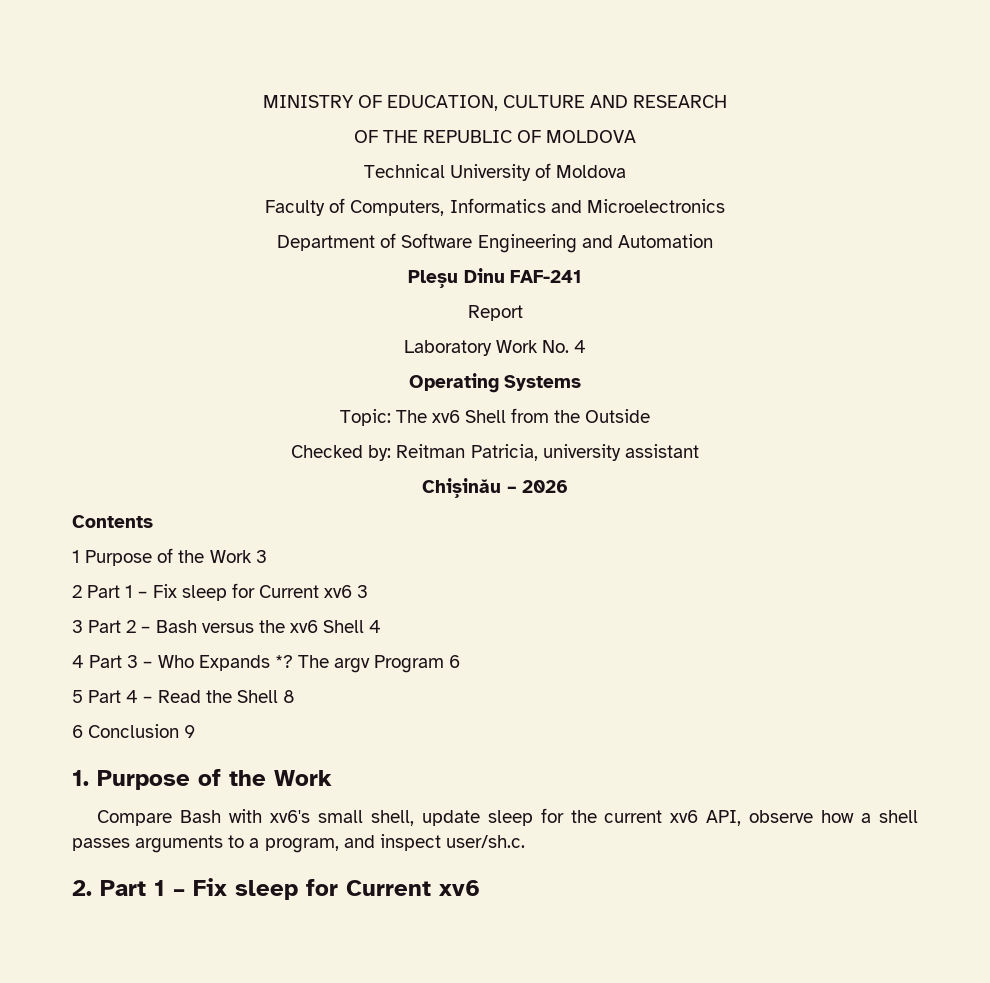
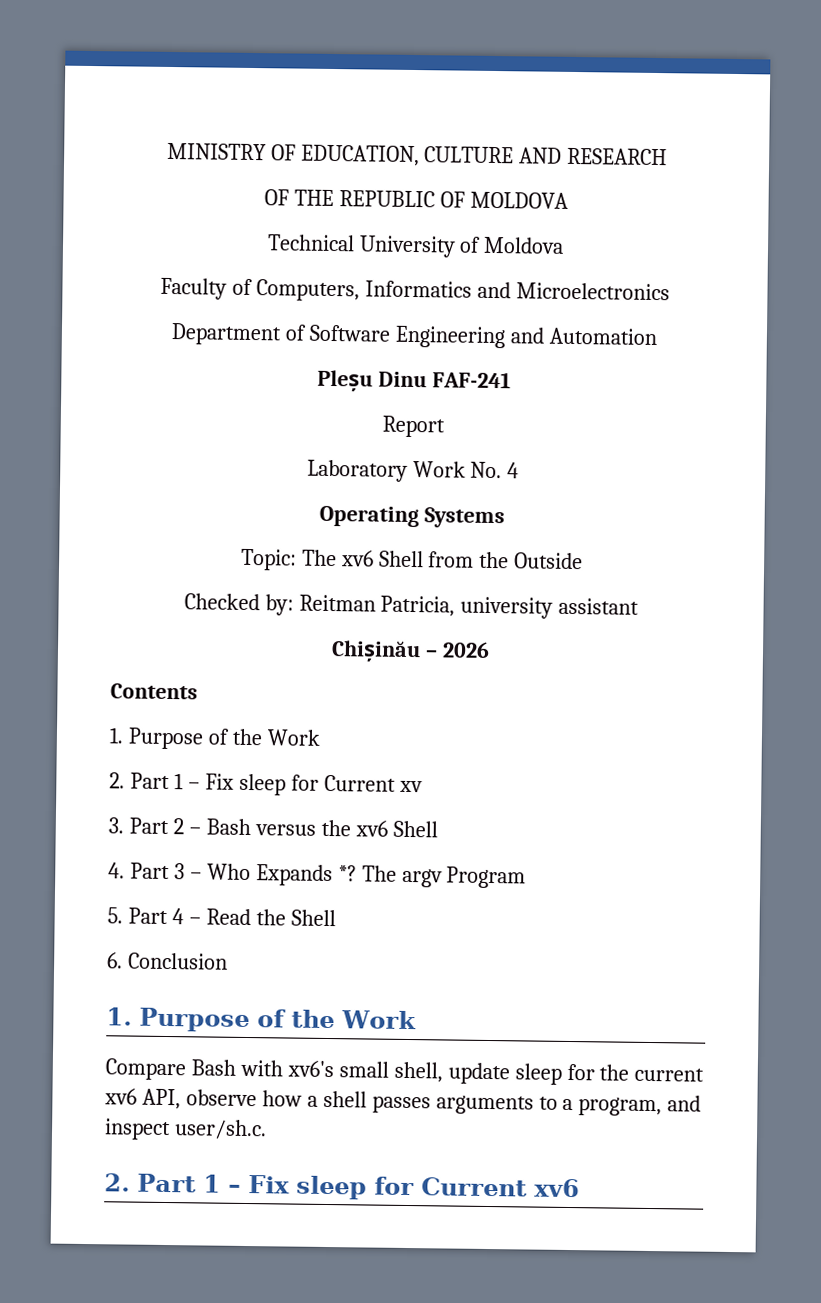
  Contents
- 1 Purpose of the Work 3
- 2 Part 1 – Fix sleep for Current xv6 3
- 3 Part 2 – Bash versus the xv6 Shell 4
- 4 Part 3 – Who Expands *?
+ 1. Purpose of the Work
+ 2. Part 1 – Fix sleep for Current xv
+ 3. Part 2 – Bash versus the xv6 Shell
+ 4. Part 3 – Who Expands *?
- The argv Program 6
- 5 Part 4 – Read the Shell 8
- 6 Conclusion 9
+ The argv Program
+ 5. Part 4 – Read the Shell
+ 6. Conclusion

